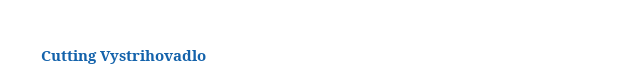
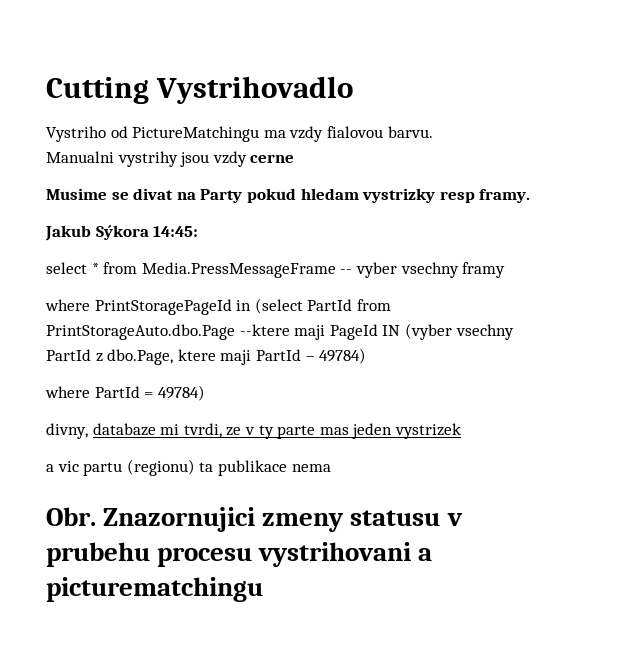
+ Vystriho od PictureMatchingu ma vzdy fialovou barvu.
+ Manualni vystrihy jsou vzdy cerne
+ Musime se divat na Party pokud hledam vystrizky resp framy.
+ Jakub Sýkora 14:45:
+ select * from Media.PressMessageFrame -- vyber vsechny framy
+ where PrintStoragePageId in (select PartId from PrintStorageAuto.dbo.Page --ktere maji PageId IN (vyber vsechny PartId z dbo.Page, ktere maji PartId – 49784)
+ where PartId = 49784)
+ divny, databaze mi tvrdi, ze v ty parte mas jeden vystrizek
+ a vic partu (regionu) ta publikace nema
+ Obr. Znazornujici zmeny statusu v prubehu procesu vystrihovani a picturematchingu

